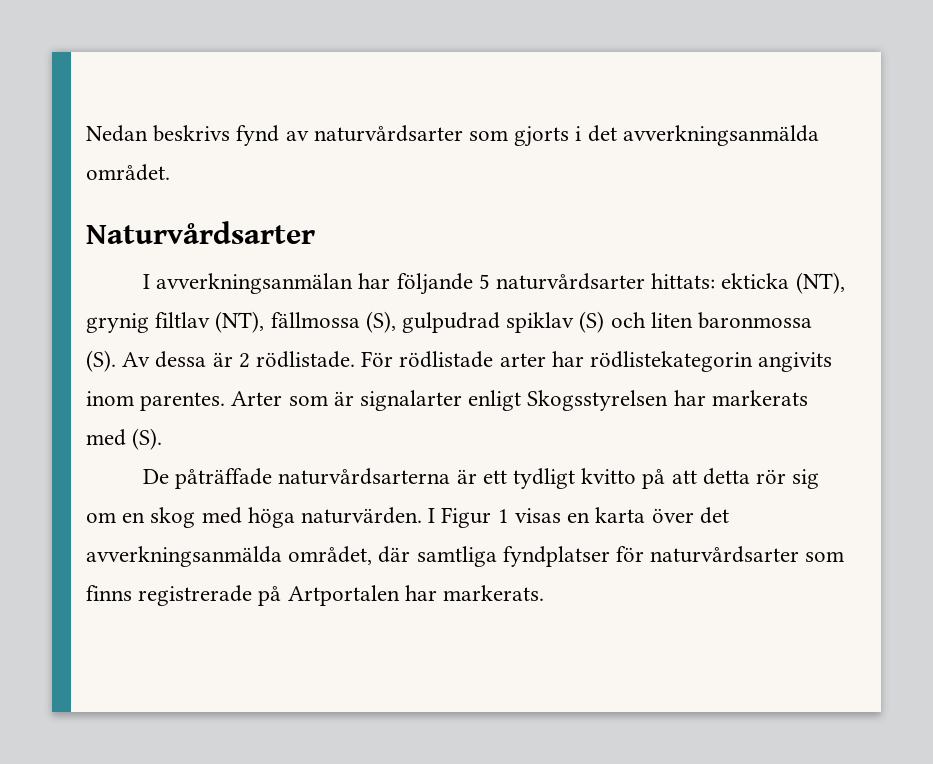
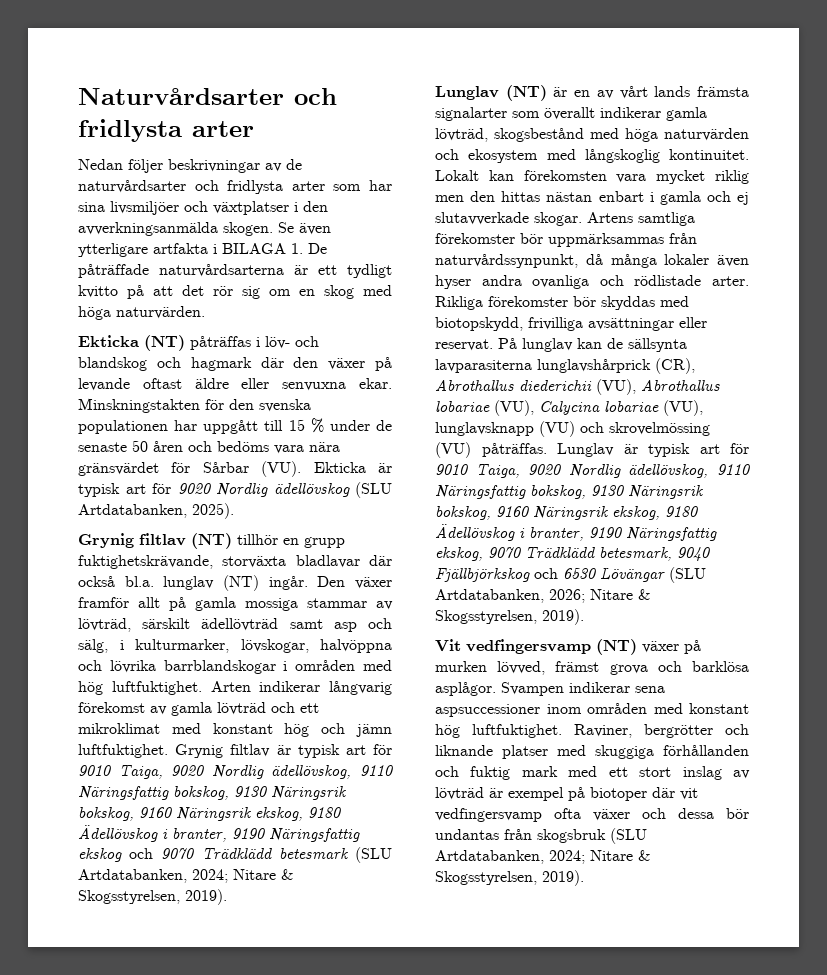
- Nedan beskrivs fynd av naturvårdsarter som gjorts i det avverkningsanmälda området.
- Naturvårdsarter
- I avverkningsanmälan har följande 5 naturvårdsarter hittats: ekticka (NT), grynig filtlav (NT), fällmossa (S), gulpudrad spiklav (S) och liten baronmossa (S). Av dessa är 2 rödlistade. För rödlistade arter har rödlistekategorin angivits inom parentes. Arter som är signalarter enligt Skogsstyrelsen har markerats med (S).
- De påträffade naturvårdsarterna är ett tydligt kvitto på att detta rör sig om en skog med höga naturvärden. I Figur 1 visas en karta över det avverkningsanmälda området, där samtliga fyndplatser för naturvårdsarter som finns registrerade på Artportalen har markerats.
+ Naturvårdsarter och fridlysta arter
+ Nedan följer beskrivningar av de naturvårdsarter och fridlysta arter som har sina livsmiljöer och växtplatser i den avverkningsanmälda skogen. Se även ytterligare artfakta i BILAGA 1. De påträffade naturvårdsarterna är ett tydligt kvitto på att det rör sig om en skog med höga naturvärden.
+ Ekticka (NT) påträffas i löv- och blandskog och hagmark där den växer på levande oftast äldre eller senvuxna ekar. Minskningstakten för den svenska populationen har uppgått till 15 % under de senaste 50 åren och bedöms vara nära gränsvärdet för Sårbar (VU). Ekticka är typisk art för 9020 Nordlig ädellövskog (SLU Artdatabanken, 2025).
+ Grynig filtlav (NT) tillhör en grupp fuktighetskrävande, storväxta bladlavar där också bl.a. lunglav (NT) ingår. Den växer framför allt på gamla mossiga stammar av lövträd, särskilt ädellövträd samt asp och sälg, i kulturmarker, lövskogar, halvöppna och lövrika barrblandskogar i områden med hög luftfuktighet. Arten indikerar långvarig förekomst av gamla lövträd och ett mikroklimat med konstant hög och jämn luftfuktighet. Grynig filtlav är typisk art för 9010 Taiga, 9020 Nordlig ädellövskog, 9110 Näringsfattig bokskog, 9130 Näringsrik bokskog, 9160 Näringsrik ekskog, 9180 Ädellövskog i branter, 9190 Näringsfattig ekskog och 9070 Trädklädd betesmark (SLU Artdatabanken, 2024; Nitare & Skogsstyrelsen, 2019).
+ Lunglav (NT) är en av vårt lands främsta signalarter som överallt indikerar gamla lövträd, skogsbestånd med höga naturvärden och ekosystem med långskoglig kontinuitet. Lokalt kan förekomsten vara mycket riklig men den hittas nästan enbart i gamla och ej slutavverkade skogar. Artens samtliga förekomster bör uppmärksammas från naturvårdssynpunkt, då många lokaler även hyser andra ovanliga och rödlistade arter. Rikliga förekomster bör skyddas med biotopskydd, frivilliga avsättningar eller reservat. På lunglav kan de sällsynta lavparasiterna lunglavshårprick (CR), Abrothallus diederichii (VU), Abrothallus lobariae (VU), Calycina lobariae (VU), lunglavsknapp (VU) och skrovelmössing (VU) påträffas. Lunglav är typisk art för 9010 Taiga, 9020 Nordlig ädellövskog, 9110 Näringsfattig bokskog, 9130 Näringsrik bokskog, 9160 Näringsrik ekskog, 9180 Ädellövskog i branter, 9190 Näringsfattig ekskog, 9070 Trädklädd betesmark, 9040 Fjällbjörkskog och 6530 Lövängar (SLU Artdatabanken, 2026; Nitare & Skogsstyrelsen, 2019).
+ Vit vedfingersvamp (NT) växer på murken lövved, främst grova och barklösa asplågor. Svampen indikerar sena aspsuccessioner inom områden med konstant hög luftfuktighet. Raviner, bergrötter och liknande platser med skuggiga förhållanden och fuktig mark med ett stort inslag av lövträd är exempel på biotoper där vit vedfingersvamp ofta växer och dessa bör undantas från skogsbruk (SLU Artdatabanken, 2024; Nitare & Skogsstyrelsen, 2019).

